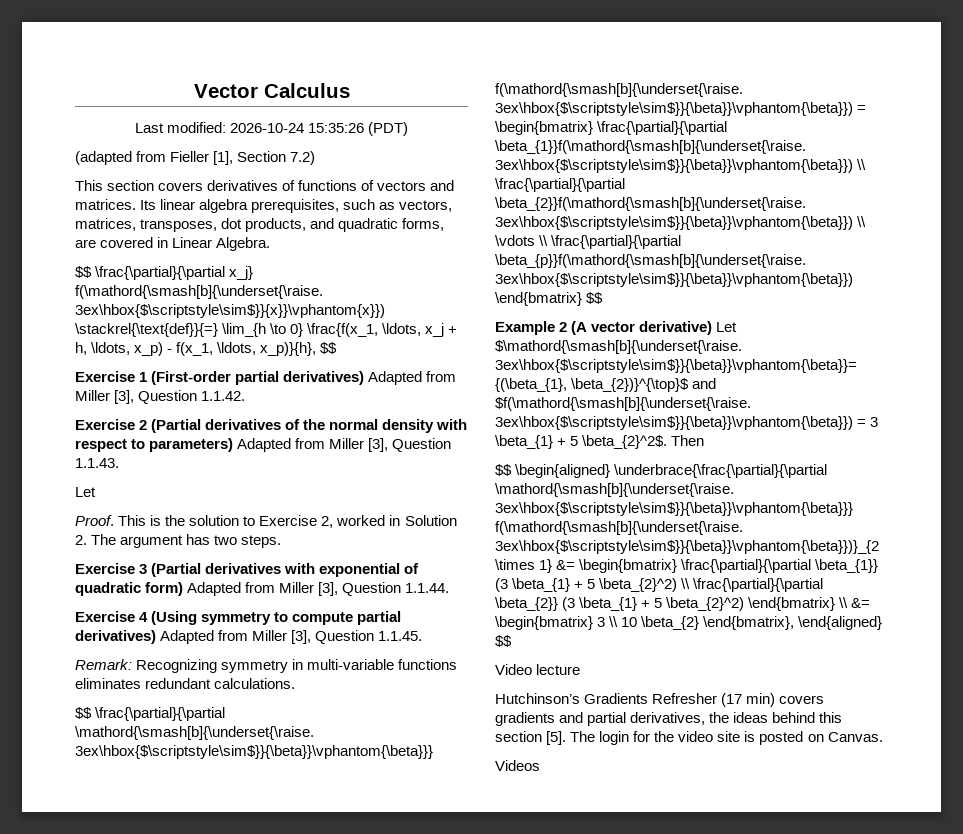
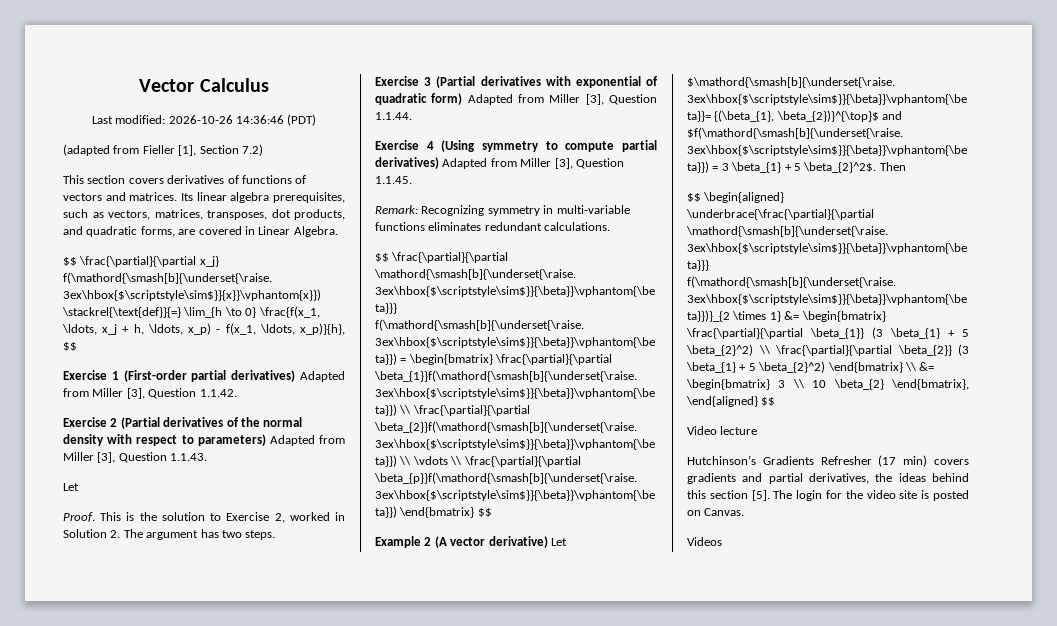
- Last modified: 2026-10-24 15:35:26 (PDT)
+ Last modified: 2026-10-26 14:36:46 (PDT)

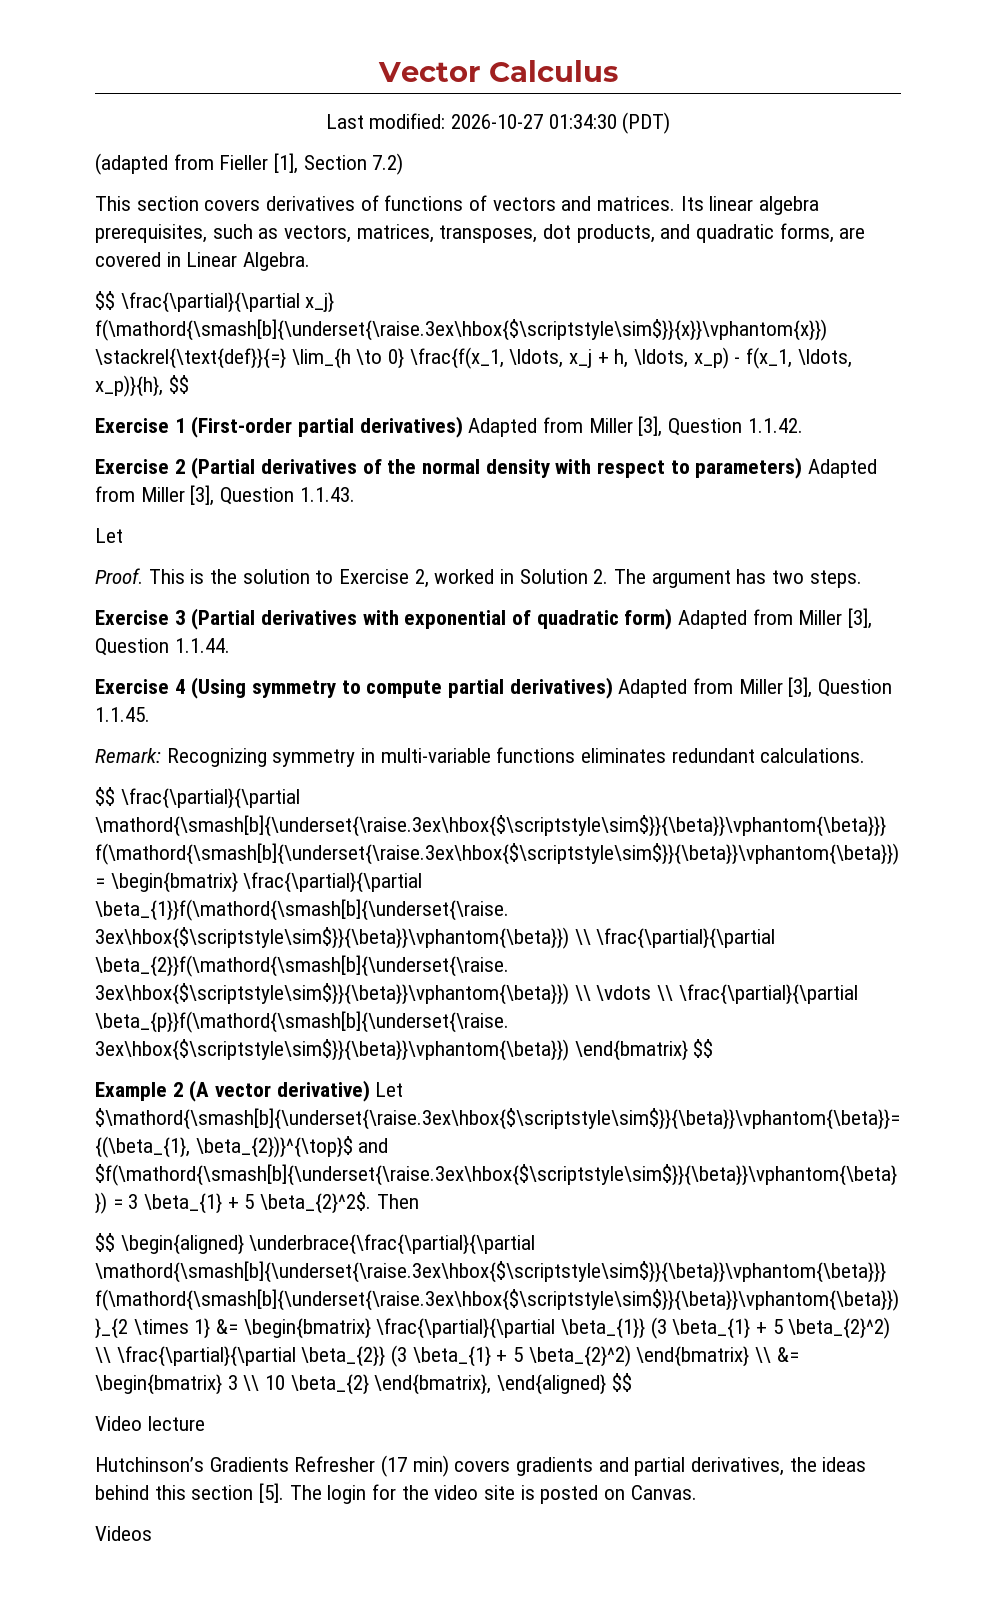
- Last modified: 2026-10-26 14:36:46 (PDT)
+ Last modified: 2026-10-27 01:34:30 (PDT)

